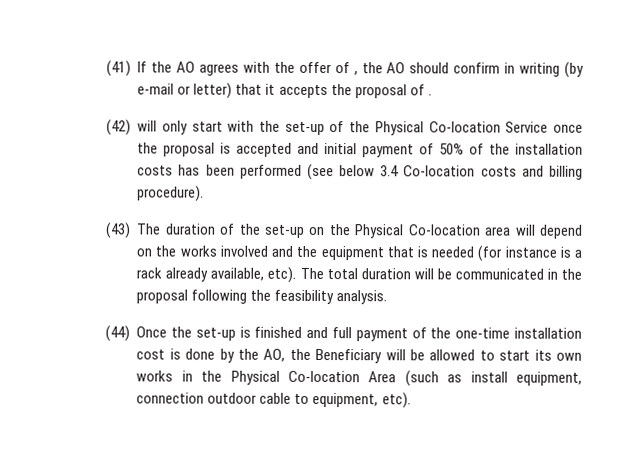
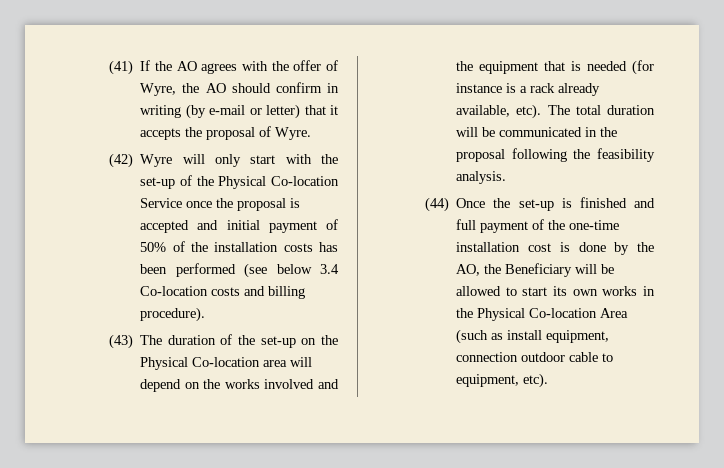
- (41) If the AO agrees with the offer of , the AO should confirm in writing (by e-mail or letter) that it accepts the proposal of .
+ (41) If the AO agrees with the offer of Wyre, the AO should confirm in writing (by e-mail or letter) that it accepts the proposal of Wyre.
- (42) will only start with the set-up of the Physical Co-location Service once the proposal is accepted and initial payment of 50% of the installation costs has been performed (see below 3.4 Co-location costs and billing procedure).
+ (42) Wyre will only start with the set-up of the Physical Co-location Service once the proposal is accepted and initial payment of 50% of the installation costs has been performed (see below 3.4 Co-location costs and billing procedure).

